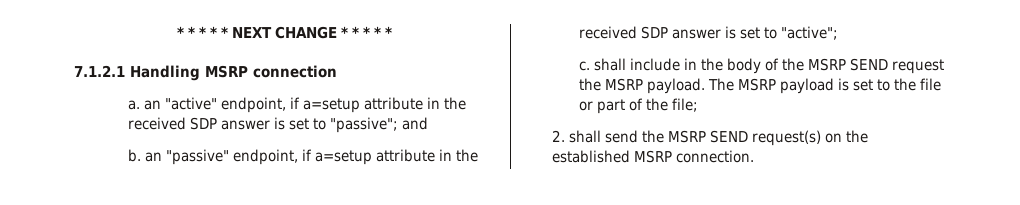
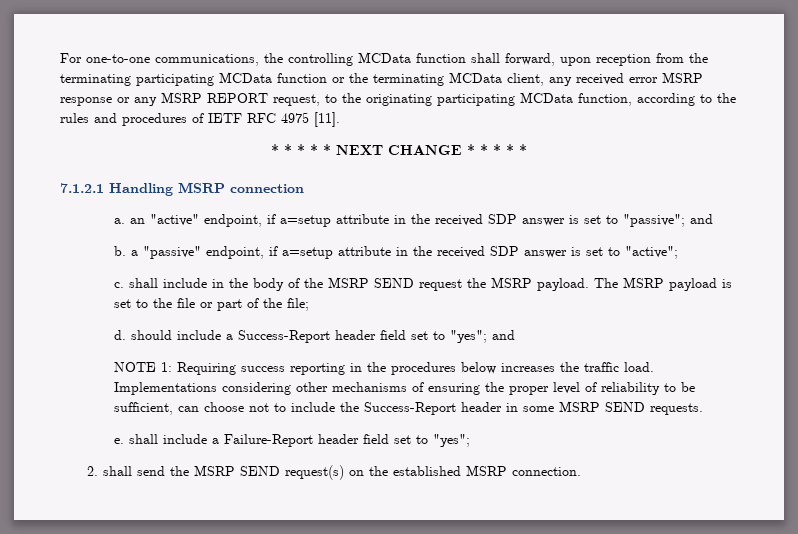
+ For one-to-one communications, the controlling MCData function shall forward, upon reception from the terminating participating MCData function or the terminating MCData client, any received error MSRP response or any MSRP REPORT request, to the originating participating MCData function, according to the rules and procedures of IETF RFC 4975 [11].
- b. an "passive" endpoint, if a=setup attribute in the received SDP answer is set to "active";
+ b. a "passive" endpoint, if a=setup attribute in the received SDP answer is set to "active";
+ d. should include a Success-Report header field set to "yes"; and
+ NOTE 1: Requiring success reporting in the procedures below increases the traffic load. Implementations considering other mechanisms of ensuring the proper level of reliability to be sufficient, can choose not to include the Success-Report header in some MSRP SEND requests.
+ e. shall include a Failure-Report header field set to "yes";

